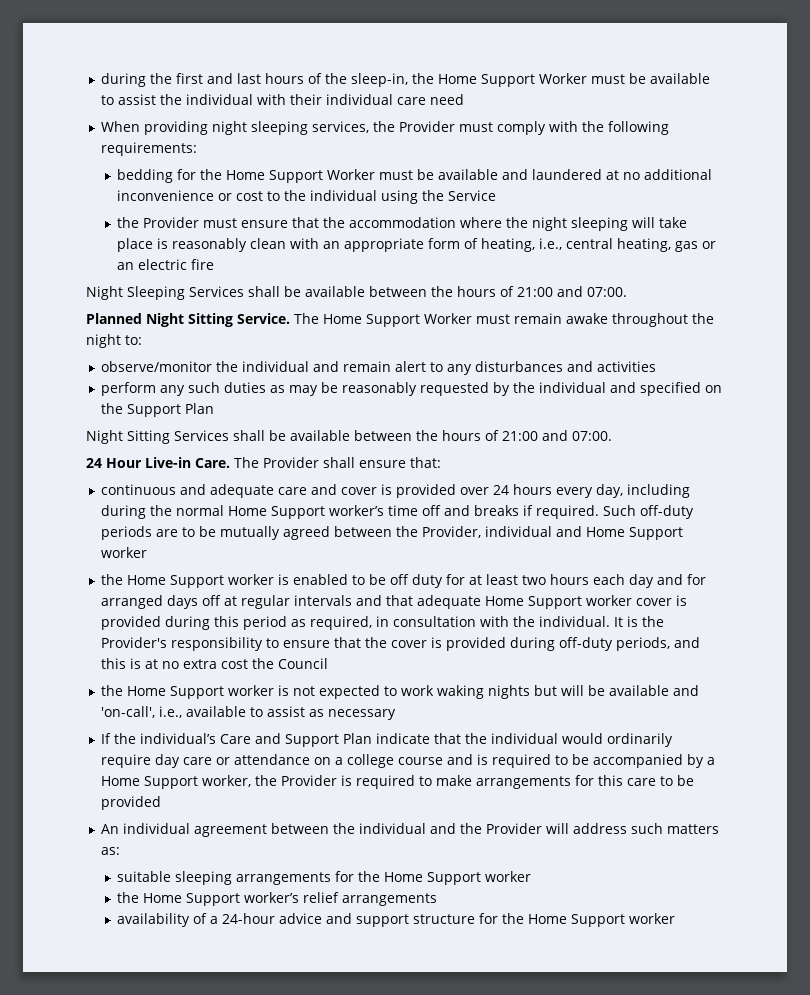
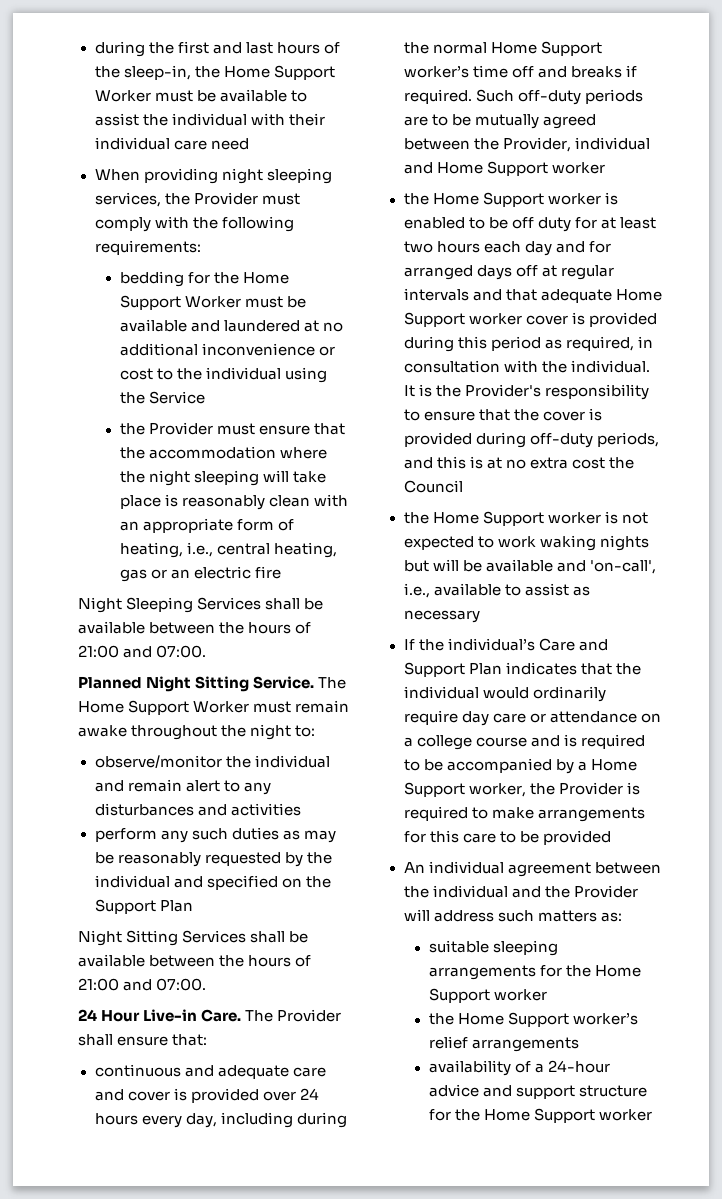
- If the individual’s Care and Support Plan indicate that the individual would ordinarily require day care or attendance on a college course and is required to be accompanied by a Home Support worker, the Provider is required to make arrangements for this care to be provided
+ If the individual’s Care and Support Plan indicates that the individual would ordinarily require day care or attendance on a college course and is required to be accompanied by a Home Support worker, the Provider is required to make arrangements for this care to be provided

